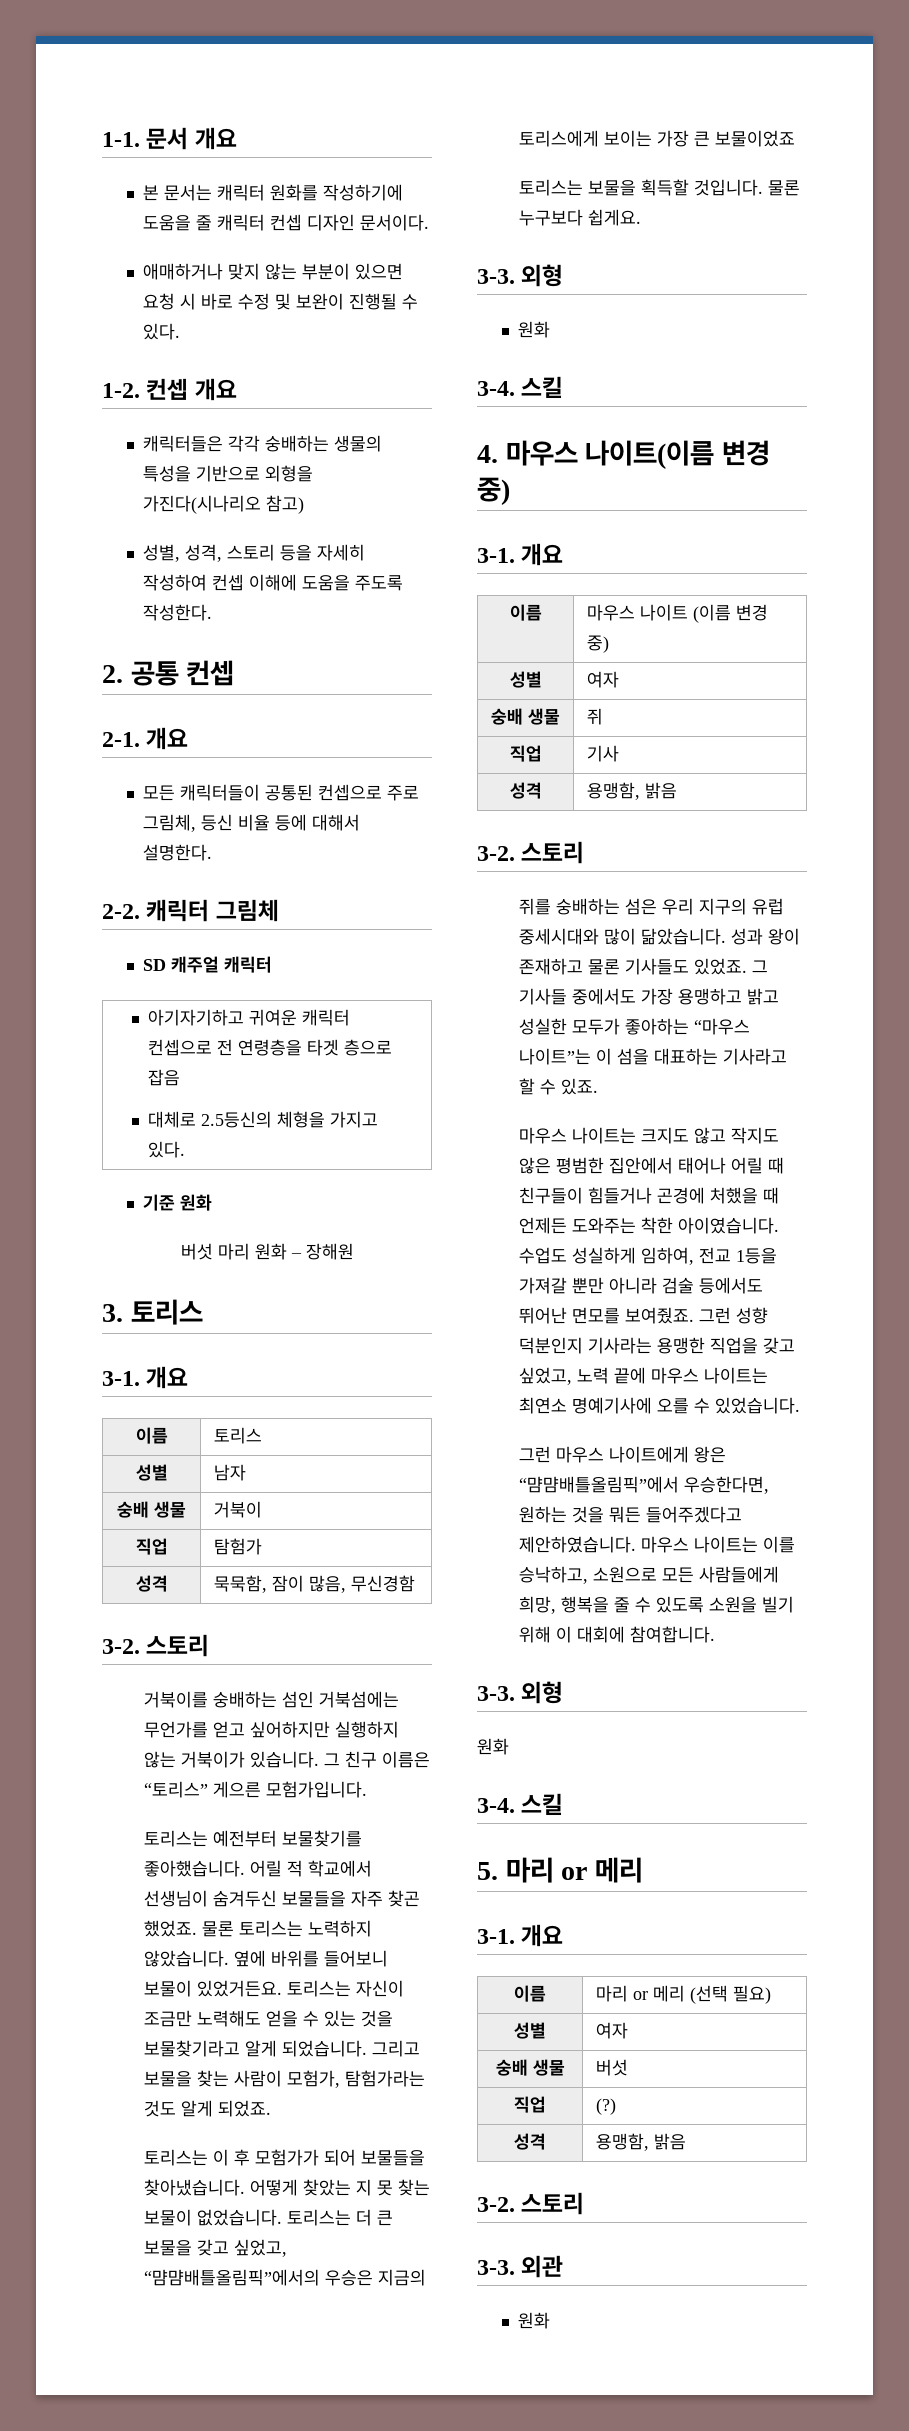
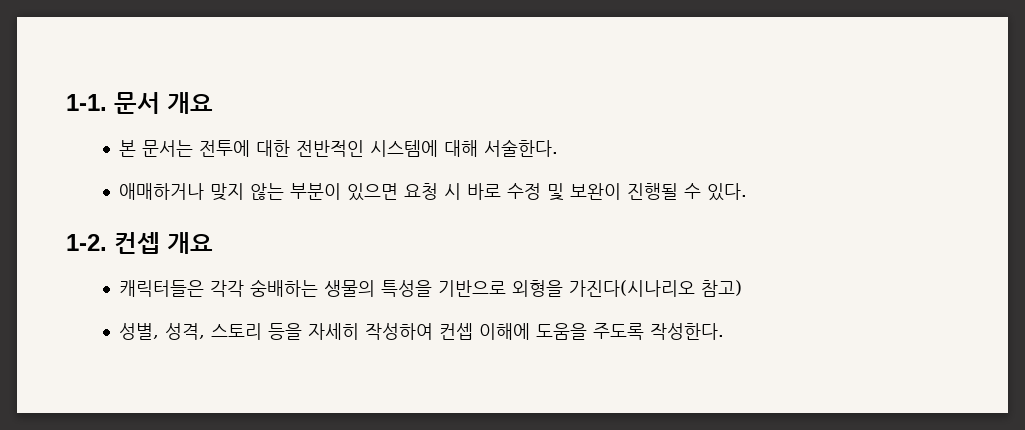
- 본 문서는 캐릭터 원화를 작성하기에 도움을 줄 캐릭터 컨셉 디자인 문서이다.
+ 본 문서는 전투에 대한 전반적인 시스템에 대해 서술한다.
- 2. 공통 컨셉
- 2-1. 개요
- 모든 캐릭터들이 공통된 컨셉으로 주로 그림체, 등신 비율 등에 대해서 설명한다.
- 2-2. 캐릭터 그림체
- SD 캐주얼 캐릭터
- 아기자기하고 귀여운 캐릭터 컨셉으로 전 연령층을 타겟 층으로 잡음
- 대체로 2.5등신의 체형을 가지고 있다.
- 기준 원화
- 버섯 마리 원화 – 장해원
- 3. 토리스
- 3-1. 개요
- 이름 | 토리스
- 성별 | 남자
- 숭배 생물 | 거북이
- 직업 | 탐험가
- 성격 | 묵묵함, 잠이 많음, 무신경함
- 3-2. 스토리
- 거북이를 숭배하는 섬인 거북섬에는 무언가를 얻고 싶어하지만 실행하지 않는 거북이가 있습니다. 그 친구 이름은 “토리스” 게으른 모험가입니다.
- 토리스는 예전부터 보물찾기를 좋아했습니다. 어릴 적 학교에서 선생님이 숨겨두신 보물들을 자주 찾곤 했었죠. 물론 토리스는 노력하지 않았습니다. 옆에 바위를 들어보니 보물이 있었거든요. 토리스는 자신이 조금만 노력해도 얻을 수 있는 것을 보물찾기라고 알게 되었습니다. 그리고 보물을 찾는 사람이 모험가, 탐험가라는 것도 알게 되었죠.
- 토리스는 이 후 모험가가 되어 보물들을 찾아냈습니다. 어떻게 찾았는 지 못 찾는 보물이 없었습니다. 토리스는 더 큰 보물을 갖고 싶었고, “먐먐배틀올림픽”에서의 우승은 지금의 토리스에게 보이는 가장 큰 보물이었죠
- 토리스는 보물을 획득할 것입니다. 물론 누구보다 쉽게요.
- 3-3. 외형
- 원화
- 3-4. 스킬
- 4. 마우스 나이트(이름 변경 중)
- 3-1. 개요
- 이름 | 마우스 나이트 (이름 변경 중)
- 성별 | 여자
- 숭배 생물 | 쥐
- 직업 | 기사
- 성격 | 용맹함, 밝음
- 3-2. 스토리
- 쥐를 숭배하는 섬은 우리 지구의 유럽 중세시대와 많이 닮았습니다. 성과 왕이 존재하고 물론 기사들도 있었죠. 그 기사들 중에서도 가장 용맹하고 밝고 성실한 모두가 좋아하는 “마우스 나이트”는 이 섬을 대표하는 기사라고 할 수 있죠.
- 마우스 나이트는 크지도 않고 작지도 않은 평범한 집안에서 태어나 어릴 때 친구들이 힘들거나 곤경에 처했을 때 언제든 도와주는 착한 아이였습니다. 수업도 성실하게 임하여, 전교 1등을 가져갈 뿐만 아니라 검술 등에서도 뛰어난 면모를 보여줬죠. 그런 성향 덕분인지 기사라는 용맹한 직업을 갖고 싶었고, 노력 끝에 마우스 나이트는 최연소 명예기사에 오를 수 있었습니다.
- 그런 마우스 나이트에게 왕은 “먐먐배틀올림픽”에서 우승한다면, 원하는 것을 뭐든 들어주겠다고 제안하였습니다. 마우스 나이트는 이를 승낙하고, 소원으로 모든 사람들에게 희망, 행복을 줄 수 있도록 소원을 빌기 위해 이 대회에 참여합니다.
- 3-3. 외형
- 원화
- 3-4. 스킬
- 5. 마리 or 메리
- 3-1. 개요
- 이름 | 마리 or 메리 (선택 필요)
- 성별 | 여자
- 숭배 생물 | 버섯
- 직업 | (?)
- 성격 | 용맹함, 밝음
- 3-2. 스토리
- 3-3. 외관
- 원화

